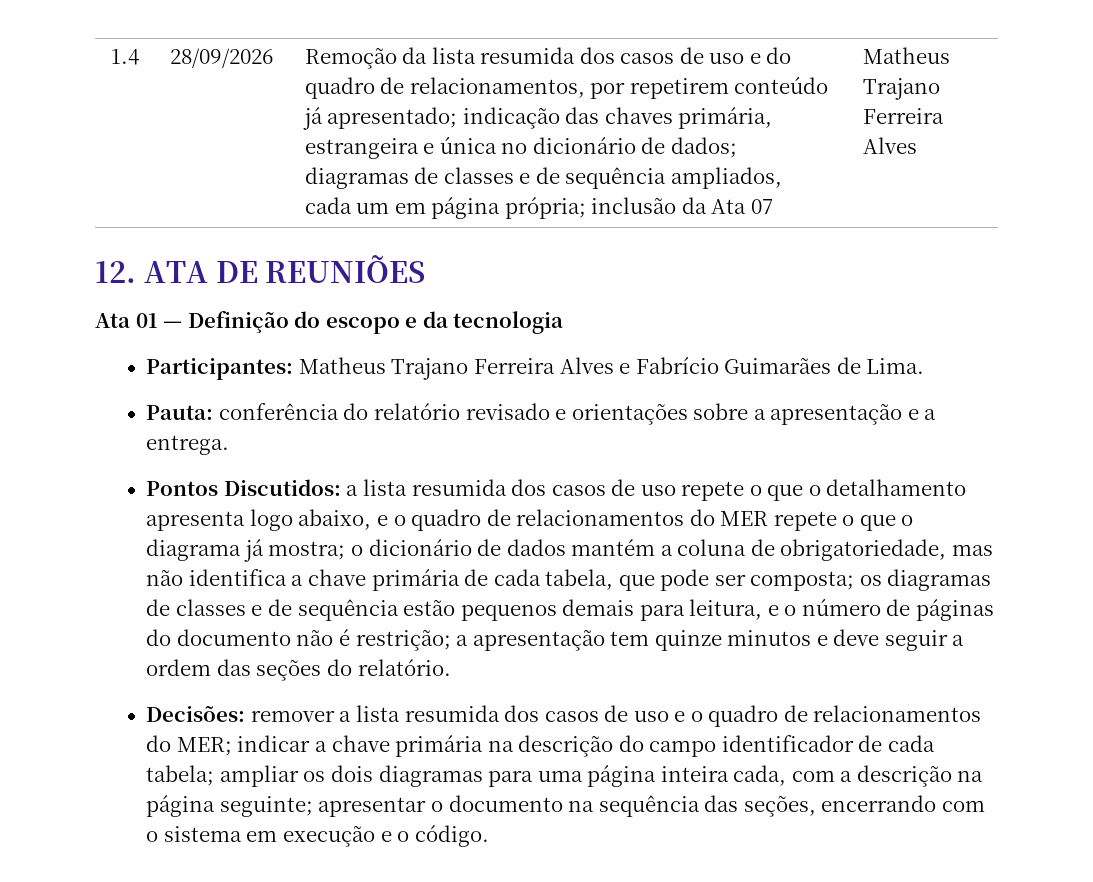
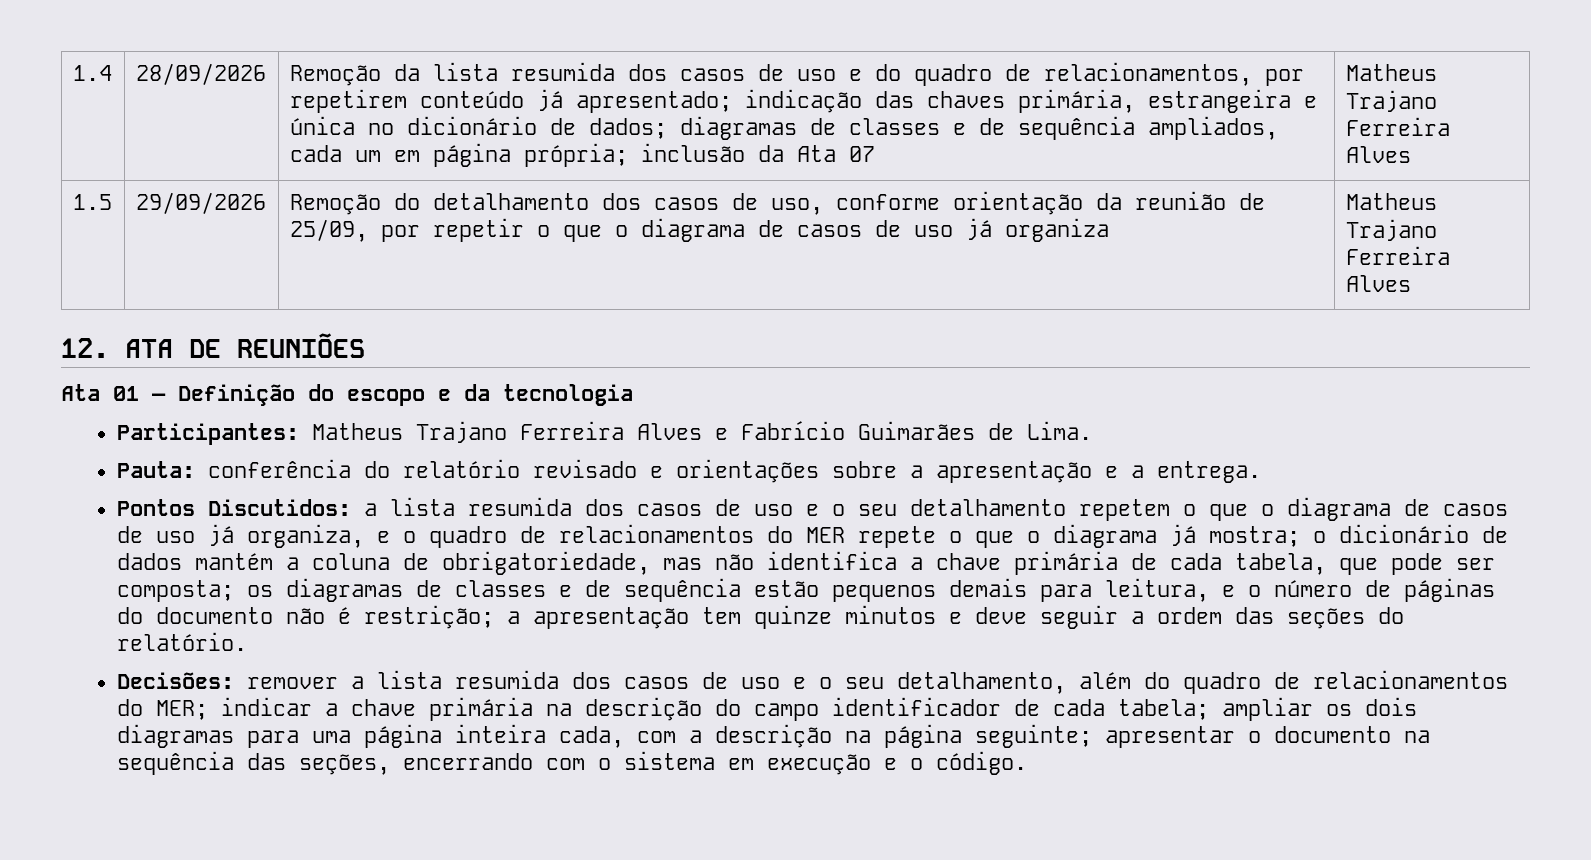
+ 1.5 | 29/09/2026 | Remoção do detalhamento dos casos de uso, conforme orientação da reunião de 25/09, por repetir o que o diagrama de casos de uso já organiza | Matheus Trajano Ferreira Alves
- a lista resumida dos casos de uso repete o que o detalhamento apresenta logo abaixo, e o quadro de relacionamentos do MER repete o que o diagrama já mostra;
+ a lista resumida dos casos de uso e o seu detalhamento repetem o que o diagrama de casos de uso já organiza, e o quadro de relacionamentos do MER repete o que o diagrama já mostra;
- Decisões: remover a lista resumida dos casos de uso e o quadro de relacionamentos do MER; indicar a chave primária na descrição do campo identificador de cada tabela; ampliar os dois diagramas para uma página inteira cada, com a descrição na página seguinte; apresentar o documento na sequência das seções, encerrando com o sistema em execução e o código.
+ Decisões: remover a lista resumida dos casos de uso e o seu detalhamento, além do quadro de relacionamentos do MER; indicar a chave primária na descrição do campo identificador de cada tabela; ampliar os dois diagramas para uma página inteira cada, com a descrição na página seguinte; apresentar o documento na sequência das seções, encerrando com o sistema em execução e o código.

